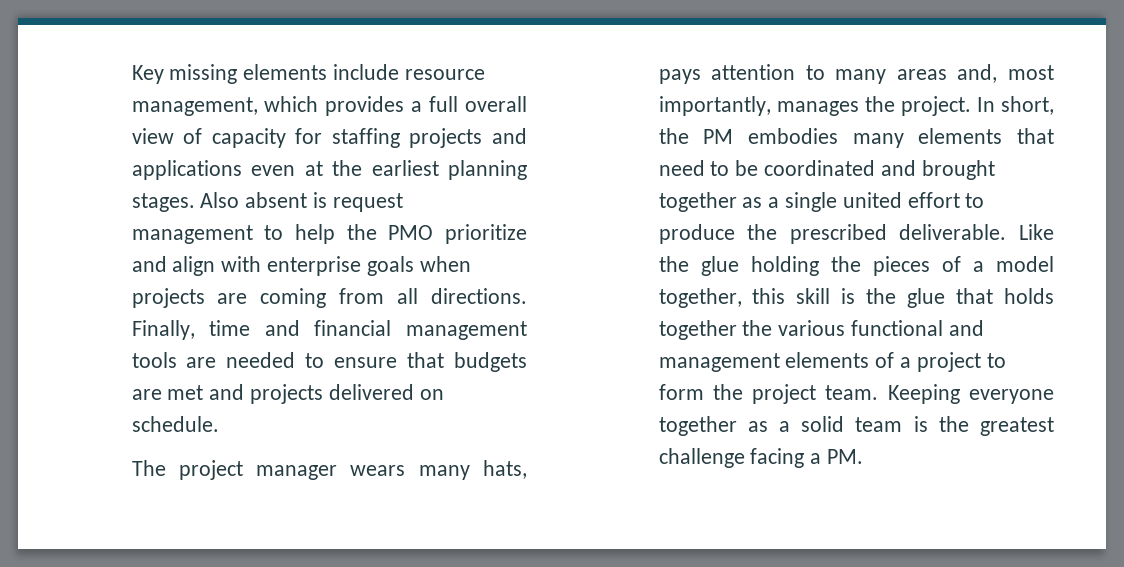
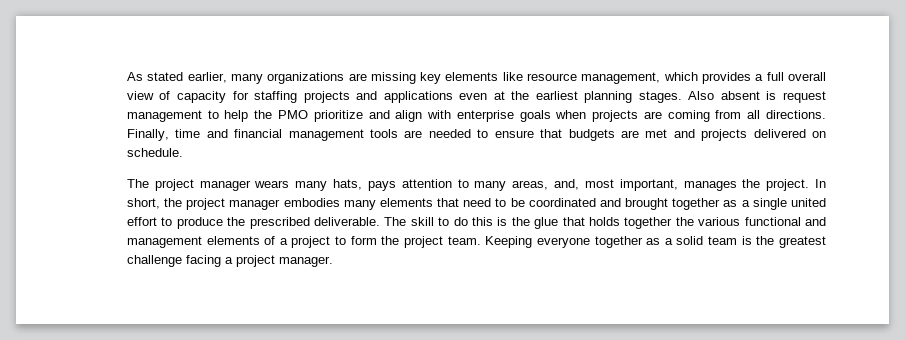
- Key missing elements include resource management, which provides a full overall view of capacity for staffing projects and applications even at the earliest planning stages.
+ As stated earlier, many organizations are missing key elements like resource management, which provides a full overall view of capacity for staffing projects and applications even at the earliest planning stages.
- The project manager wears many hats, pays attention to many areas and, most importantly, manages the project.
+ The project manager wears many hats, pays attention to many areas, and, most important, manages the project.
- In short, the PM embodies many elements that need to be coordinated and brought together as a single united effort to produce the prescribed deliverable.
+ In short, the project manager embodies many elements that need to be coordinated and brought together as a single united effort to produce the prescribed deliverable.
- Like the glue holding the pieces of a model together, this skill is the glue that holds together the various functional and management elements of a project to form the project team.
+ The skill to do this is the glue that holds together the various functional and management elements of a project to form the project team.
- Keeping everyone together as a solid team is the greatest challenge facing a PM.
+ Keeping everyone together as a solid team is the greatest challenge facing a project manager.

